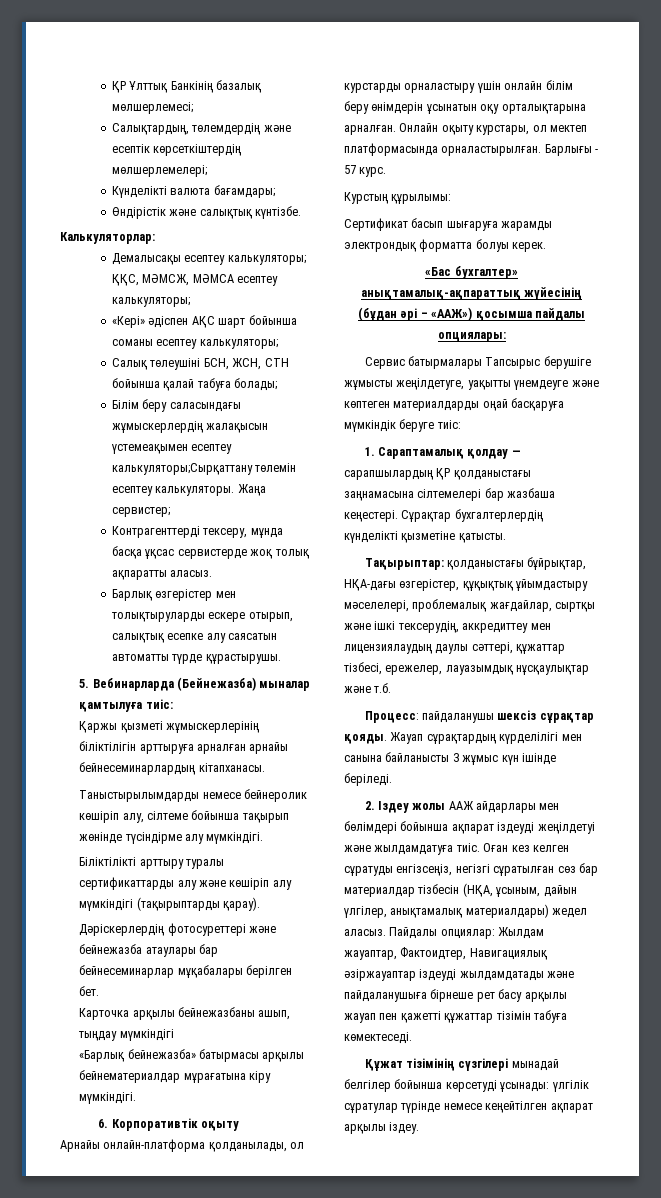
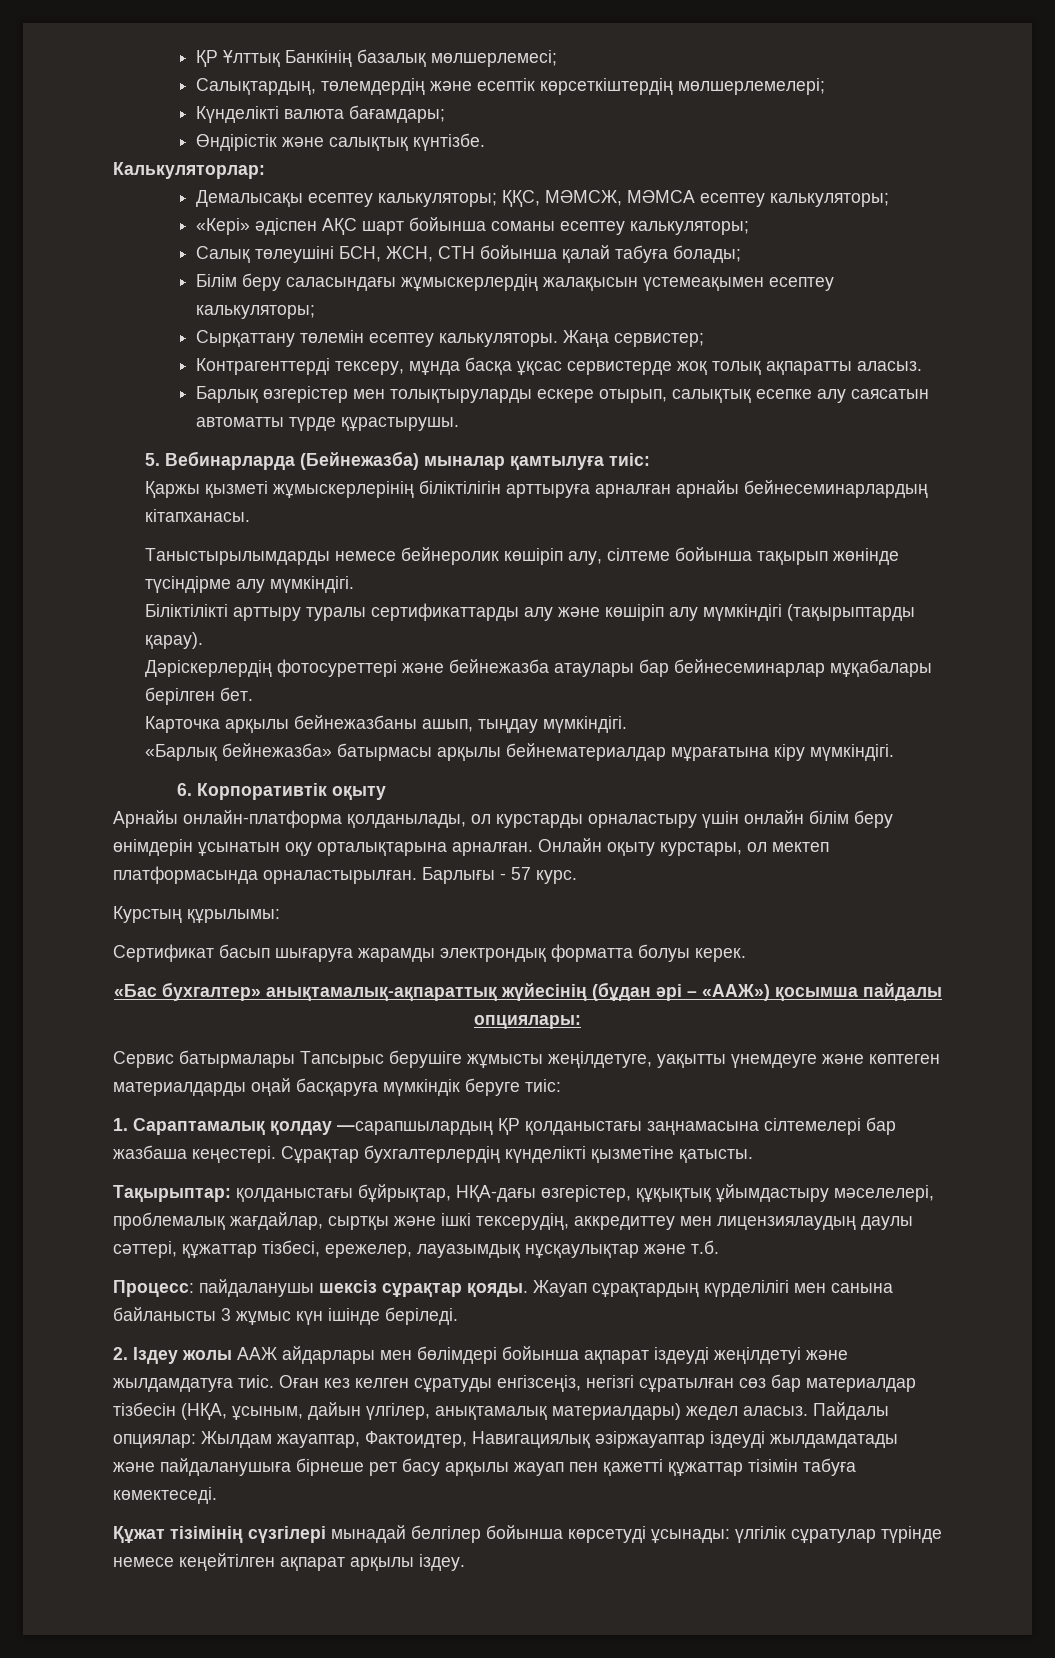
- Білім беру саласындағы жұмыскерлердің жалақысын үстемеақымен есептеу калькуляторы;Сырқаттану төлемін есептеу калькуляторы.
+ Білім беру саласындағы жұмыскерлердің жалақысын үстемеақымен есептеу калькуляторы;
+ Сырқаттану төлемін есептеу калькуляторы.
- Карточка арқылы бейнежазбаны ашып, тыңдау мүмкіндігі
+ Карточка арқылы бейнежазбаны ашып, тыңдау мүмкіндігі.
- 1. Сараптамалық қолдау — сарапшылардың ҚР қолданыстағы заңнамасына сілтемелері бар жазбаша кеңестері.
+ 1. Сараптамалық қолдау —сарапшылардың ҚР қолданыстағы заңнамасына сілтемелері бар жазбаша кеңестері.

